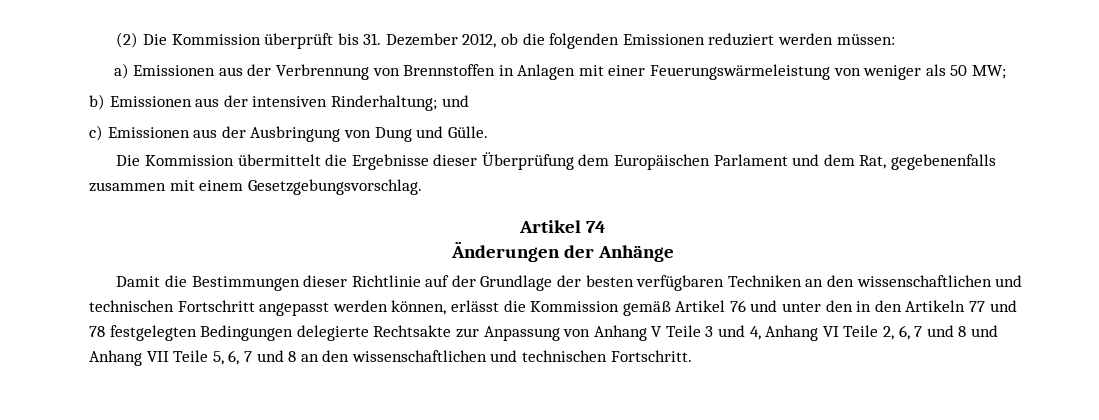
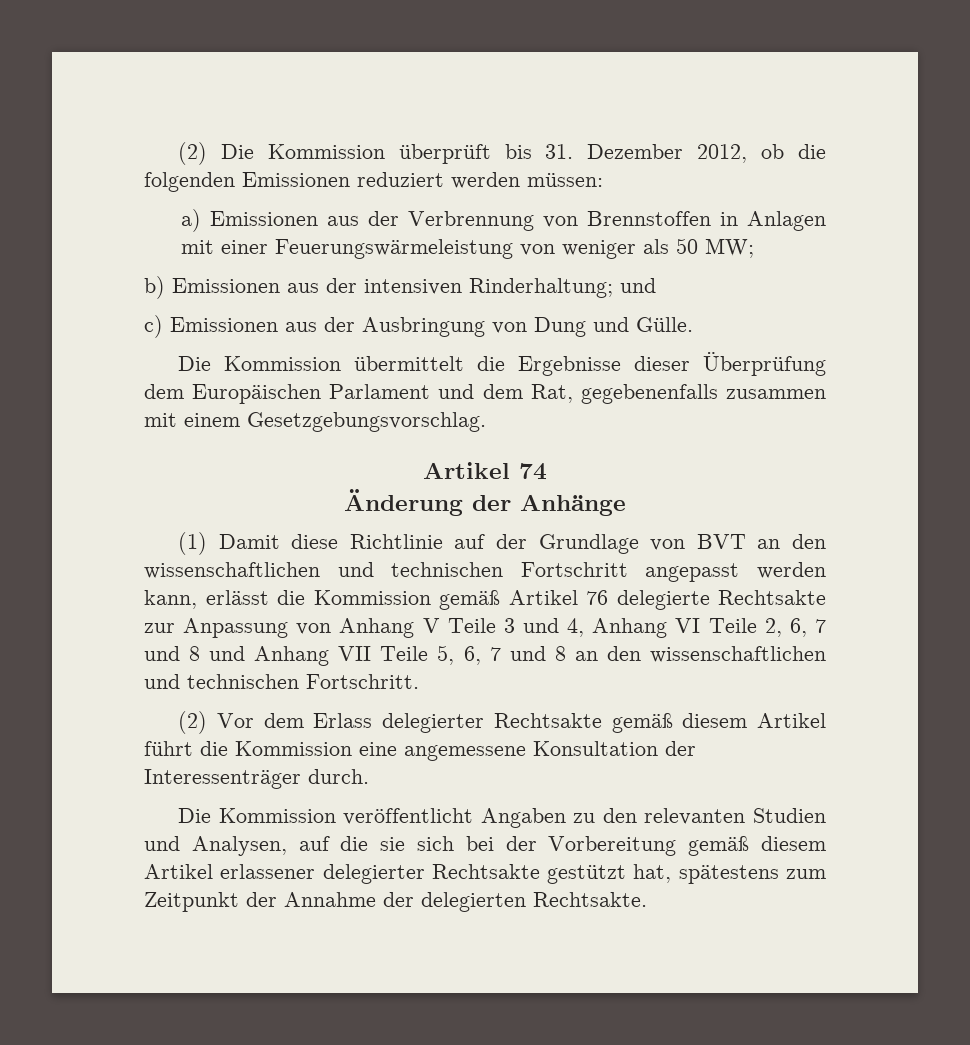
- Änderungen der Anhänge
+ Änderung der Anhänge
- Damit die Bestimmungen dieser Richtlinie auf der Grundlage der besten verfügbaren Techniken an den wissenschaftlichen und technischen Fortschritt angepasst werden können, erlässt die Kommission gemäß Artikel 76 und unter den in den Artikeln 77 und 78 festgelegten Bedingungen delegierte Rechtsakte zur Anpassung von Anhang V Teile 3 und 4, Anhang VI Teile 2, 6, 7 und 8 und Anhang VII Teile 5, 6, 7 und 8 an den wissenschaftlichen und technischen Fortschritt.
+ (1) Damit diese Richtlinie auf der Grundlage von BVT an den wissenschaftlichen und technischen Fortschritt angepasst werden kann, erlässt die Kommission gemäß Artikel 76 delegierte Rechtsakte zur Anpassung von Anhang V Teile 3 und 4, Anhang VI Teile 2, 6, 7 und 8 und Anhang VII Teile 5, 6, 7 und 8 an den wissenschaftlichen und technischen Fortschritt.
+ (2) Vor dem Erlass delegierter Rechtsakte gemäß diesem Artikel führt die Kommission eine angemessene Konsultation der Interessenträger durch.
+ Die Kommission veröffentlicht Angaben zu den relevanten Studien und Analysen, auf die sie sich bei der Vorbereitung gemäß diesem Artikel erlassener delegierter Rechtsakte gestützt hat, spätestens zum Zeitpunkt der Annahme der delegierten Rechtsakte.

